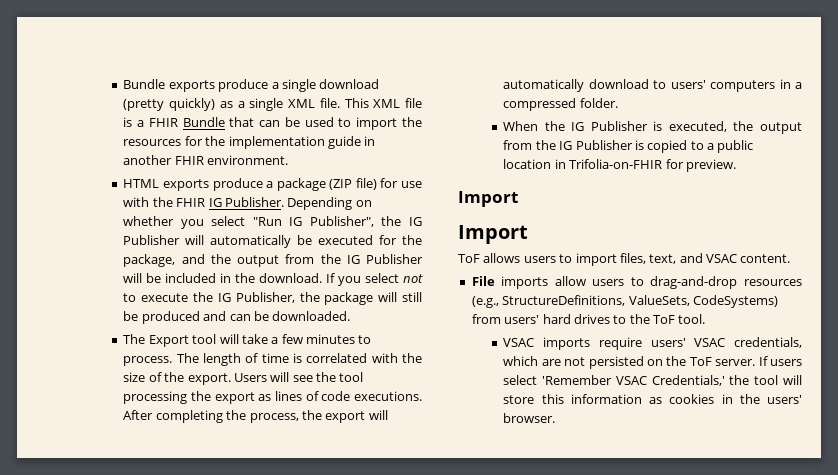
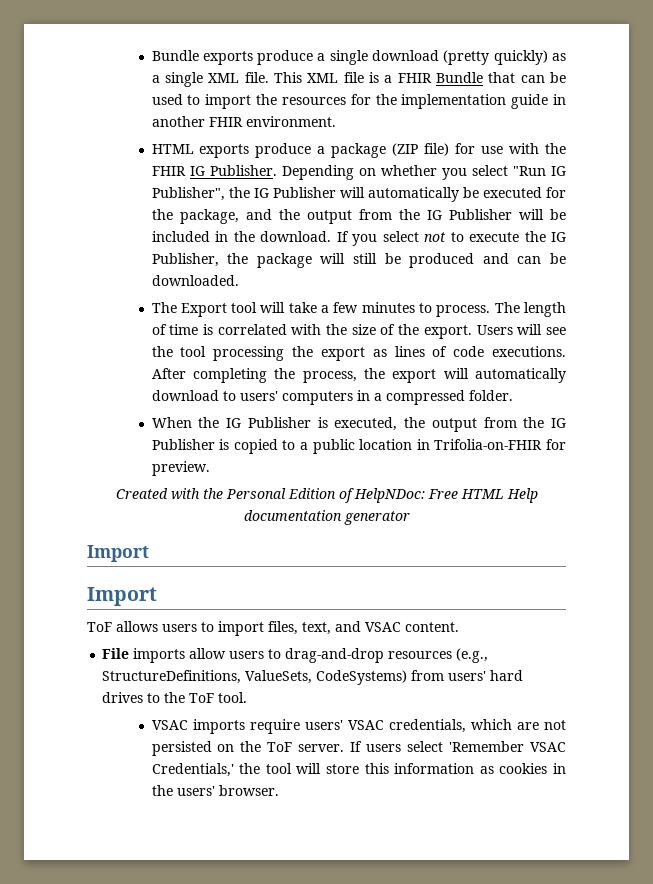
+ Created with the Personal Edition of HelpNDoc: Free HTML Help documentation generator

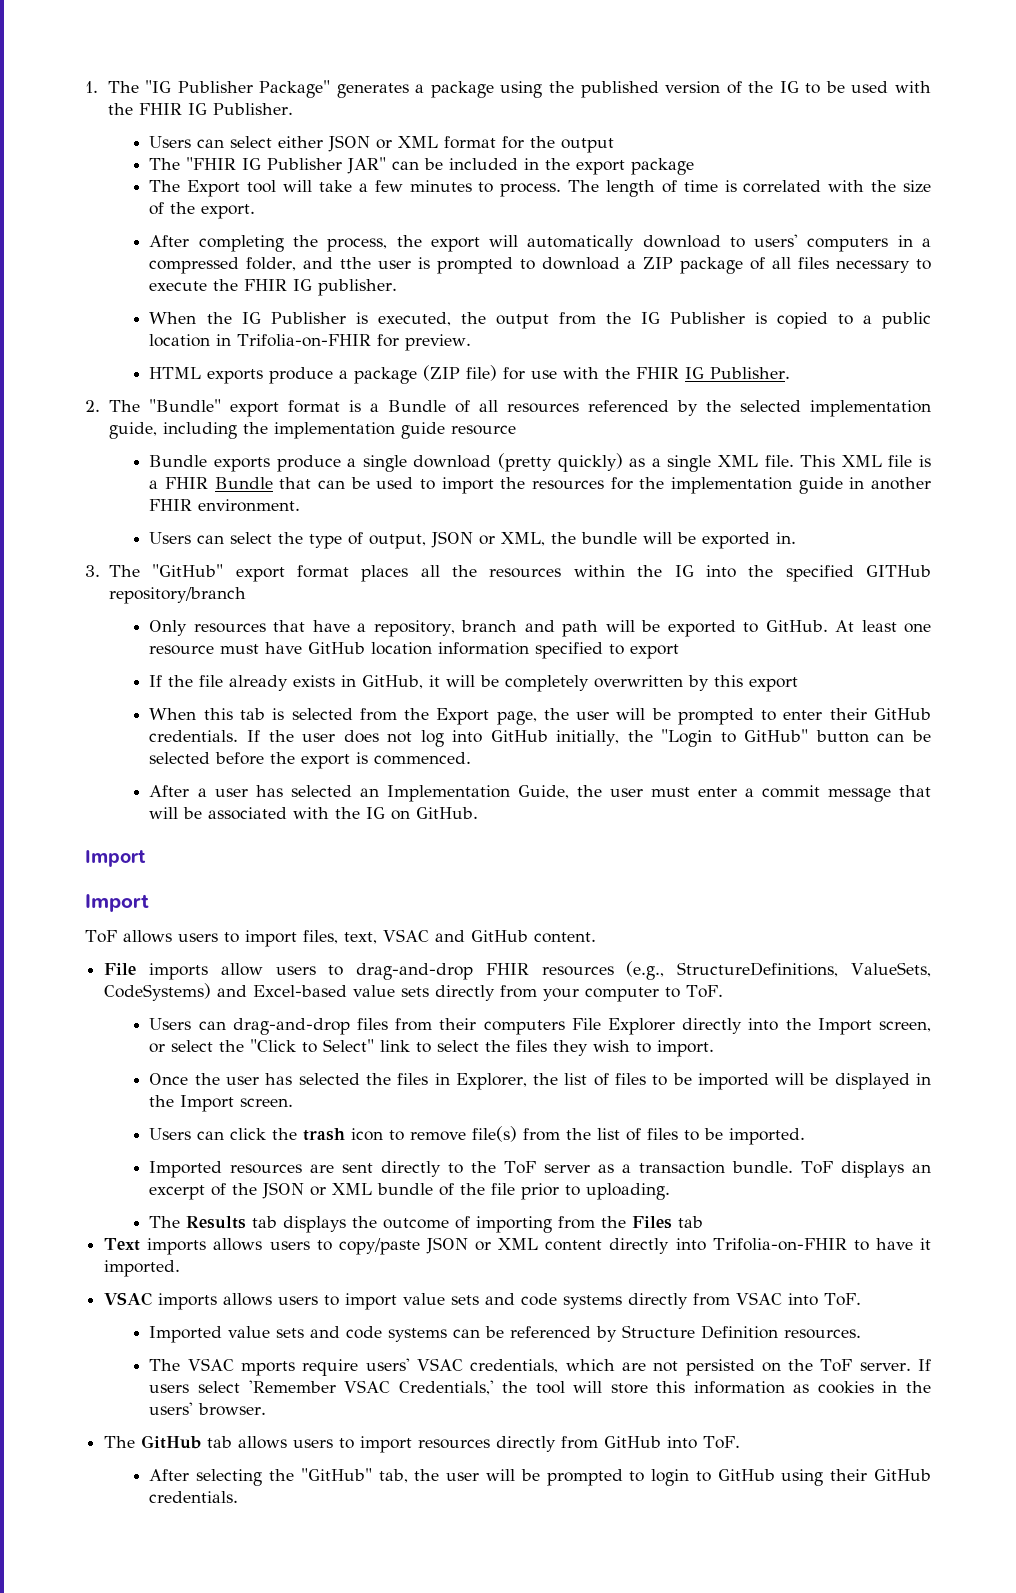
+ 1. The "IG Publisher Package" generates a package using the published version of the IG to be used with the FHIR IG Publisher.
+ Users can select either JSON or XML format for the output
+ The "FHIR IG Publisher JAR" can be included in the export package
+ The Export tool will take a few minutes to process. The length of time is correlated with the size of the export.
+ After completing the process, the export will automatically download to users' computers in a compressed folder, and tthe user is prompted to download a ZIP package of all files necessary to execute the FHIR IG publisher.
+ When the IG Publisher is executed, the output from the IG Publisher is copied to a public location in Trifolia-on-FHIR for preview.
+ HTML exports produce a package (ZIP file) for use with the FHIR IG Publisher.
+ 2. The "Bundle" export format is a Bundle of all resources referenced by the selected implementation guide, including the implementation guide resource
- HTML exports produce a package (ZIP file) for use with the FHIR IG Publisher. Depending on whether you select "Run IG Publisher", the IG Publisher will automatically be executed for the package, and the output from the IG Publisher will be included in the download. If you select not to execute the IG Publisher, the package will still be produced and can be downloaded.
- The Export tool will take a few minutes to process. The length of time is correlated with the size of the export. Users will see the tool processing the export as lines of code executions. After completing the process, the export will automatically download to users' computers in a compressed folder.
- When the IG Publisher is executed, the output from the IG Publisher is copied to a public location in Trifolia-on-FHIR for preview.
- Created with the Personal Edition of HelpNDoc: Free HTML Help documentation generator
+ Users can select the type of output, JSON or XML, the bundle will be exported in.
+ 3. The "GitHub" export format places all the resources within the IG into the specified GITHub repository/branch
+ Only resources that have a repository, branch and path will be exported to GitHub. At least one resource must have GitHub location information specified to export
+ If the file already exists in GitHub, it will be completely overwritten by this export
+ When this tab is selected from the Export page, the user will be prompted to enter their GitHub credentials. If the user does not log into GitHub initially, the "Login to GitHub" button can be selected before the export is commenced.
+ After a user has selected an Implementation Guide, the user must enter a commit message that will be associated with the IG on GitHub.
- ToF allows users to import files, text, and VSAC content.
+ ToF allows users to import files, text, VSAC and GitHub content.
- File imports allow users to drag-and-drop resources (e.g., StructureDefinitions, ValueSets, CodeSystems) from users' hard drives to the ToF tool.
- VSAC imports require users' VSAC credentials, which are not persisted on the ToF server.
+ File imports allow users to drag-and-drop FHIR resources (e.g., StructureDefinitions, ValueSets, CodeSystems) and Excel-based value sets directly from your computer to ToF.
+ Users can drag-and-drop files from their computers File Explorer directly into the Import screen, or select the "Click to Select" link to select the files they wish to import.
+ Once the user has selected the files in Explorer, the list of files to be imported will be displayed in the Import screen.
+ Users can click the trash icon to remove file(s) from the list of files to be imported.
+ Imported resources are sent directly to the ToF server as a transaction bundle. ToF displays an excerpt of the JSON or XML bundle of the file prior to uploading.
+ The Results tab displays the outcome of importing from the Files tab
+ Text imports allows users to copy/paste JSON or XML content directly into Trifolia-on-FHIR to have it imported.
+ VSAC imports allows users to import value sets and code systems directly from VSAC into ToF.
+ Imported value sets and code systems can be referenced by Structure Definition resources.
+ The VSAC mports require users' VSAC credentials, which are not persisted on the ToF server.
+ The GitHub tab allows users to import resources directly from GitHub into ToF.
+ After selecting the "GitHub" tab, the user will be prompted to login to GitHub using their GitHub credentials.

